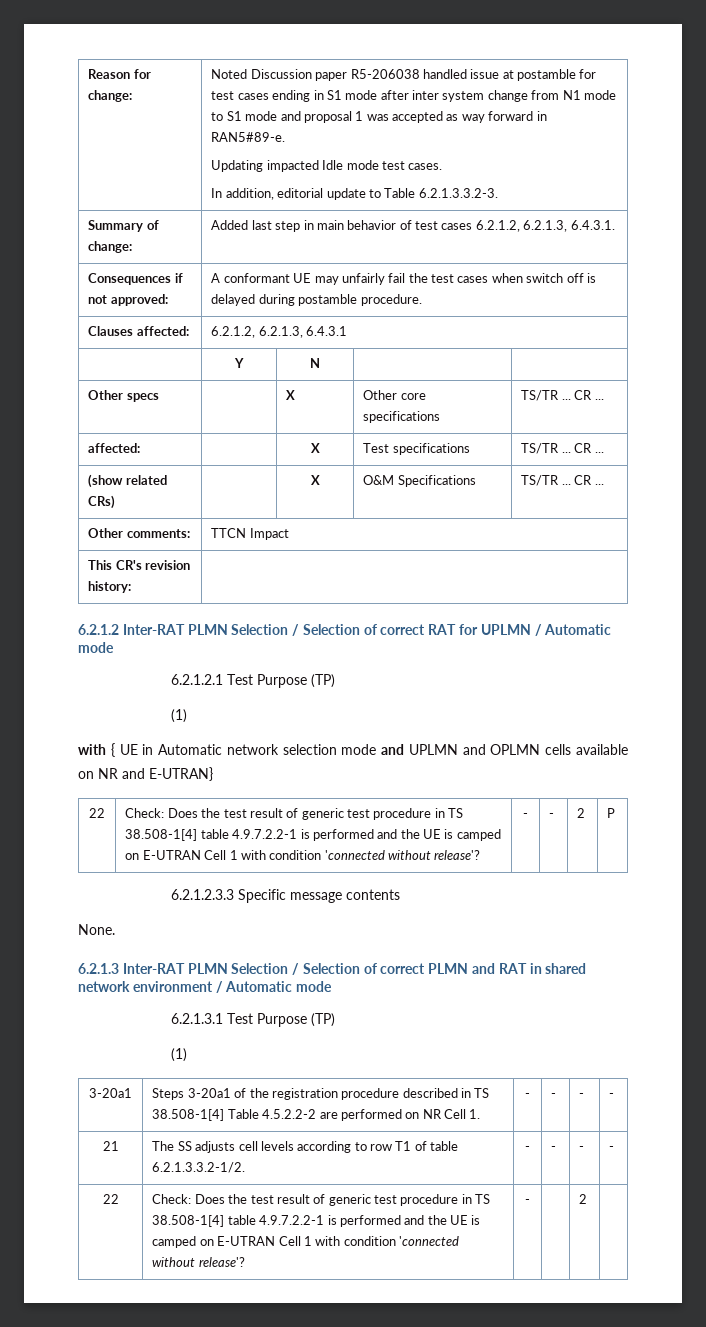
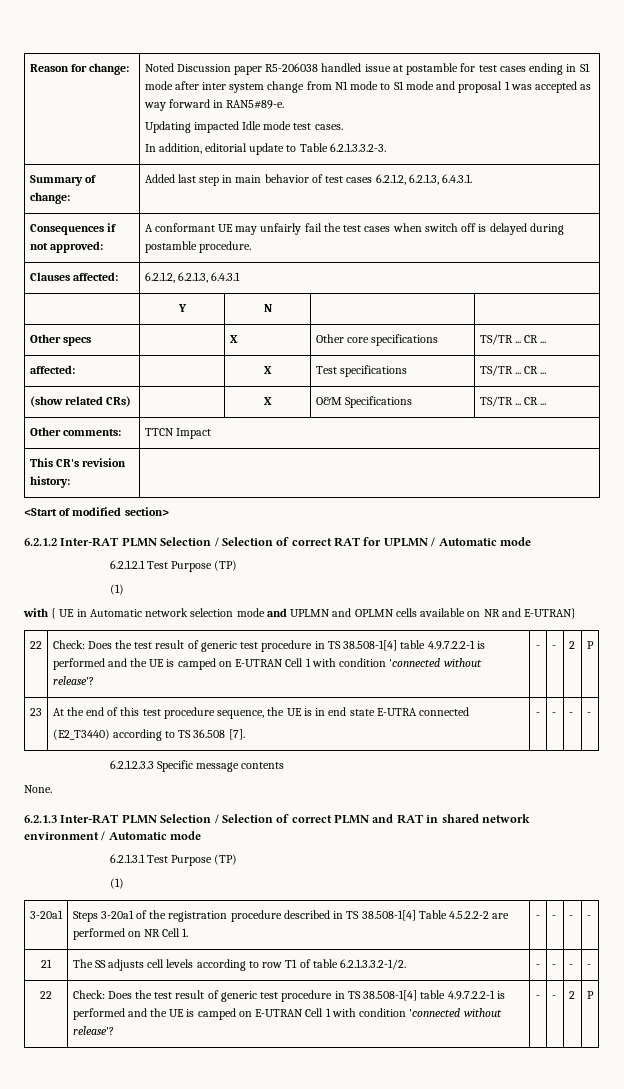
+ <Start of modified section>
+ 23 | At the end of this test procedure sequence, the UE is in end state E-UTRA connected
+ (E2_T3440) according to TS 36.508 [7]. | - | - | - | -
  21 | The SS adjusts cell levels according to row T1 of table 6.2.1.3.3.2-1/2. | - | - | - | -
- 22 | Check: Does the test result of generic test procedure in TS 38.508-1[4] table 4.9.7.2.2-1 is performed and the UE is camped on E-UTRAN Cell 1 with condition 'connected without release'? | - | | 2 |
+ 22 | Check: Does the test result of generic test procedure in TS 38.508-1[4] table 4.9.7.2.2-1 is performed and the UE is camped on E-UTRAN Cell 1 with condition 'connected without release'? | - | - | 2 | P

